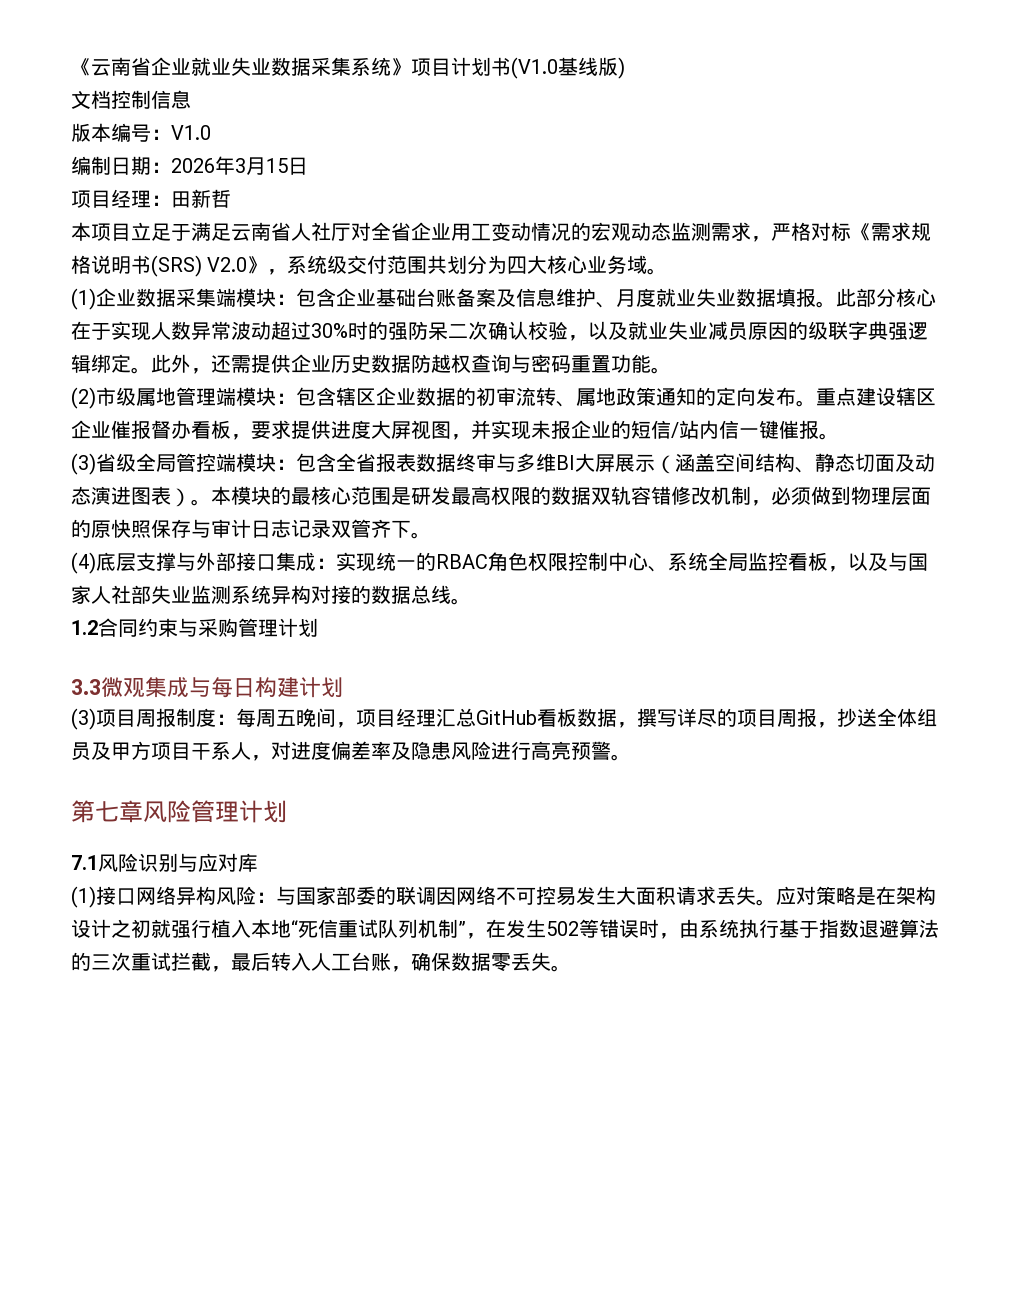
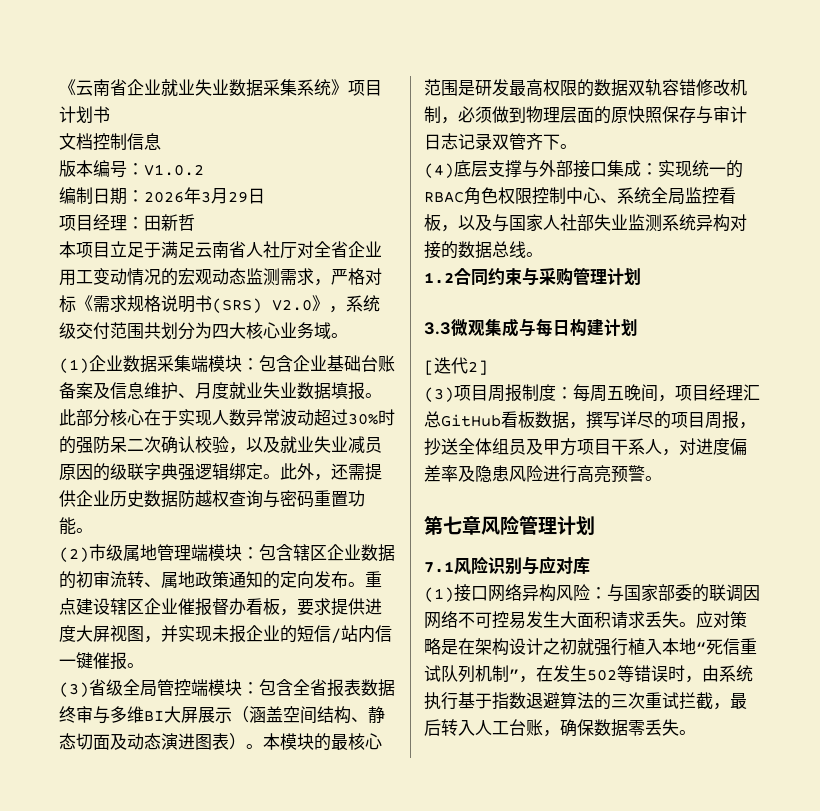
- 《云南省企业就业失业数据采集系统》项目计划书(V1.0基线版)
+ 《云南省企业就业失业数据采集系统》项目计划书
- 版本编号：V1.0
+ 版本编号：V1.0.2
- 编制日期：2026年3月15日
+ 编制日期：2026年3月29日
+ [迭代2]

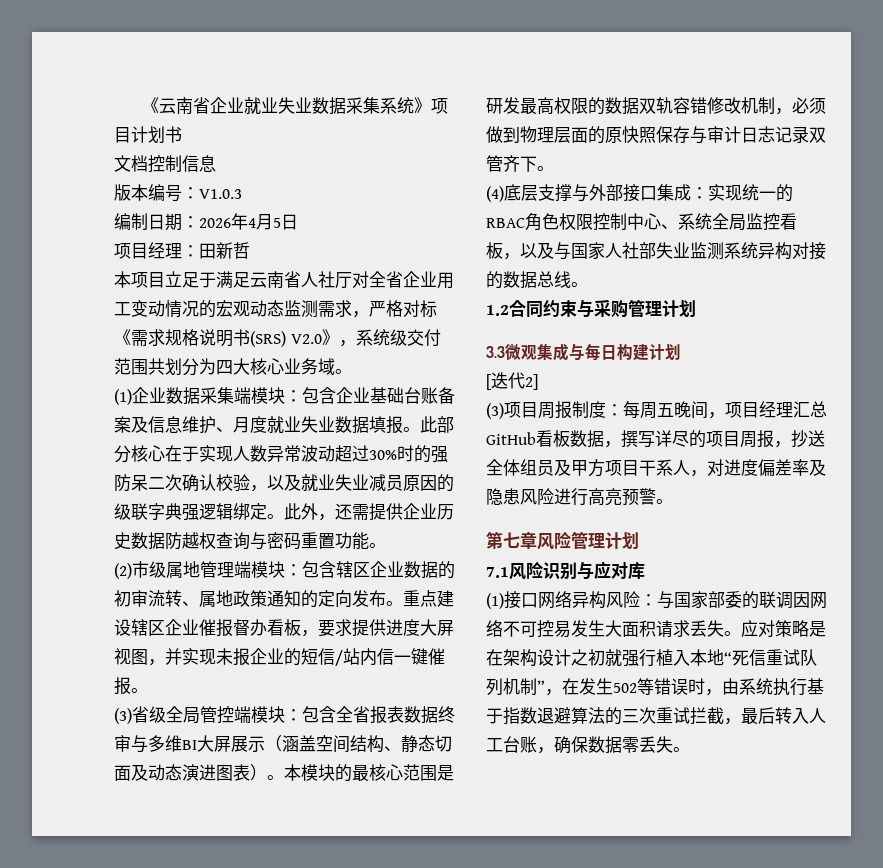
- 版本编号：V1.0.2
+ 版本编号：V1.0.3
- 编制日期：2026年3月29日
+ 编制日期：2026年4月5日

